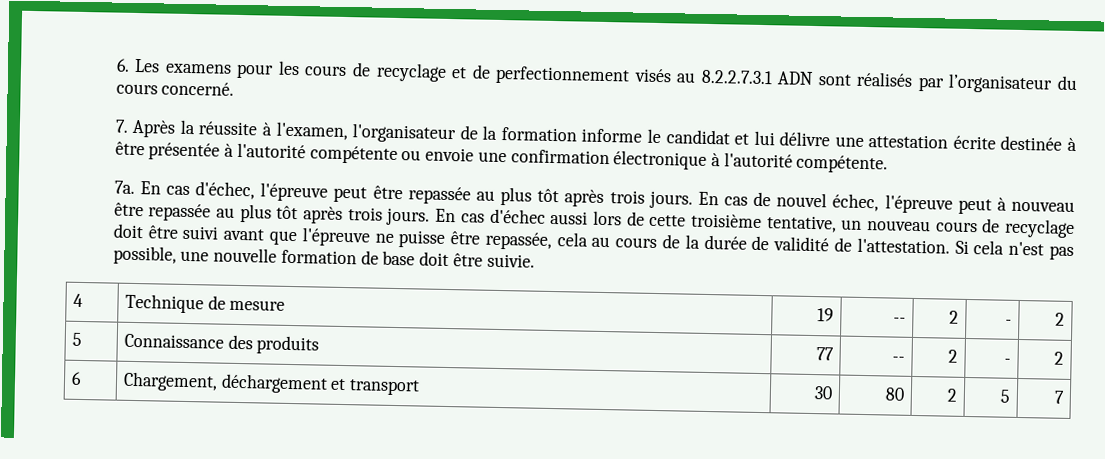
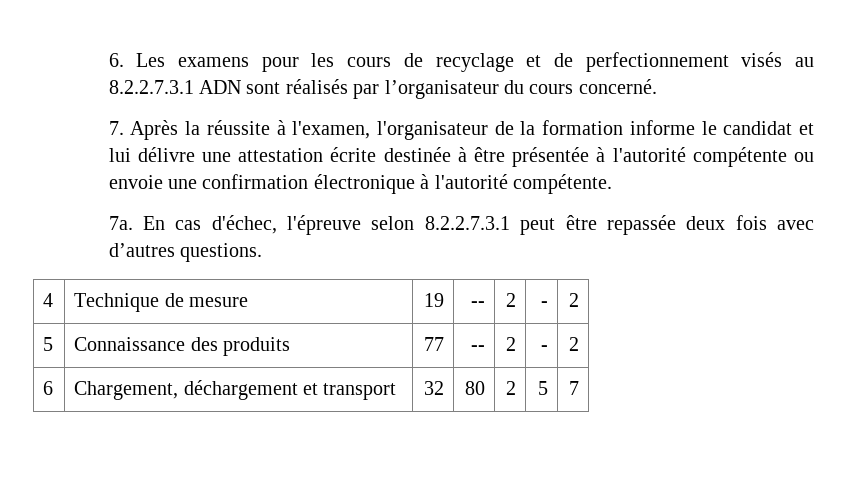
- En cas d'échec, l'épreuve peut être repassée au plus tôt après trois jours. En cas de nouvel échec, l'épreuve peut à nouveau être repassée au plus tôt après trois jours. En cas d'échec aussi lors de cette troisième tentative, un nouveau cours de recyclage doit être suivi avant que l'épreuve ne puisse être repassée, cela au cours de la durée de validité de l'attestation. Si cela n'est pas possible, une nouvelle formation de base doit être suivie.
+ En cas d'échec, l'épreuve selon 8.2.2.7.3.1 peut être repassée deux fois avec d’autres questions.
- 6 | Chargement, déchargement et transport | 30 | 80 | 2 | 5 | 7
+ 6 | Chargement, déchargement et transport | 32 | 80 | 2 | 5 | 7

